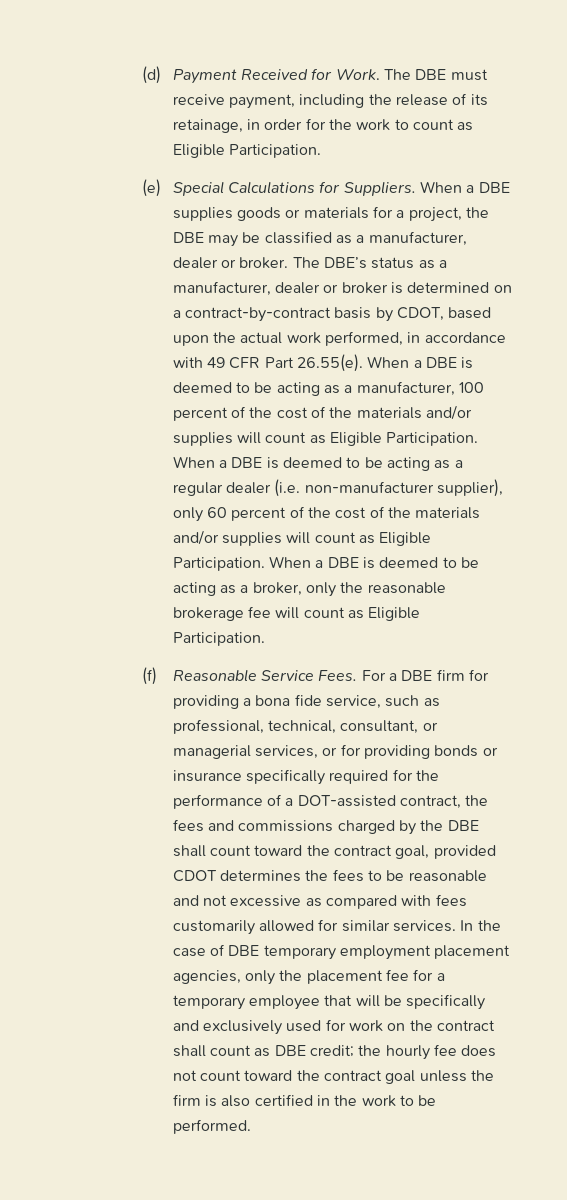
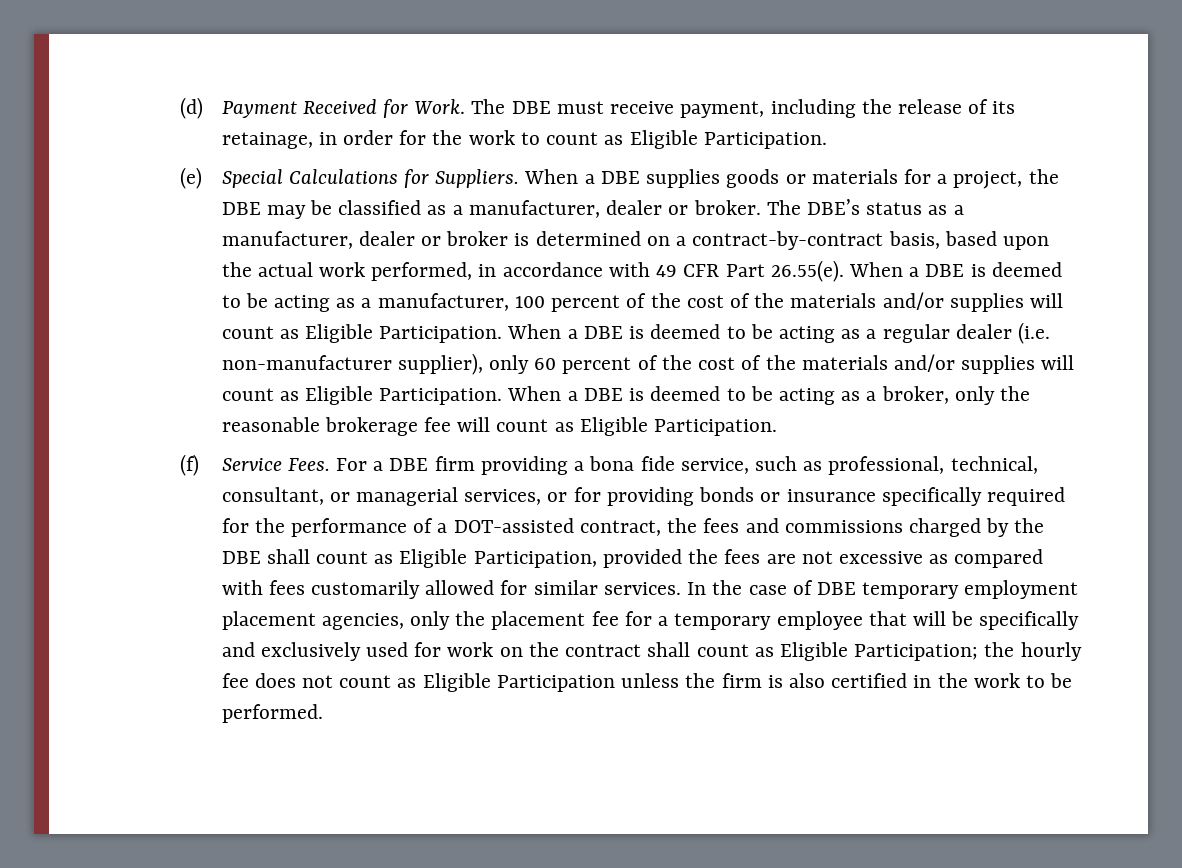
- The DBE’s status as a manufacturer, dealer or broker is determined on a contract-by-contract basis by CDOT, based upon the actual work performed, in accordance with 49 CFR Part 26.55(e). When a DBE is deemed to be acting as a manufacturer, 100 percent of the cost of the materials and/or supplies will count as Eligible Participation.
+ The DBE’s status as a manufacturer, dealer or broker is determined on a contract-by-contract basis, based upon the actual work performed, in accordance with 49 CFR Part 26.55(e). When a DBE is deemed to be acting as a manufacturer, 100 percent of the cost of the materials and/or supplies will count as Eligible Participation.
- (f) Reasonable Service Fees.
+ (f) Service Fees.
- For a DBE firm for providing a bona fide service, such as professional, technical, consultant, or managerial services, or for providing bonds or insurance specifically required for the performance of a DOT-assisted contract, the fees and commissions charged by the DBE shall count toward the contract goal, provided CDOT determines the fees to be reasonable and not excessive as compared with fees customarily allowed for similar services.
+ For a DBE firm providing a bona fide service, such as professional, technical, consultant, or managerial services, or for providing bonds or insurance specifically required for the performance of a DOT-assisted contract, the fees and commissions charged by the DBE shall count as Eligible Participation, provided the fees are not excessive as compared with fees customarily allowed for similar services.
- In the case of DBE temporary employment placement agencies, only the placement fee for a temporary employee that will be specifically and exclusively used for work on the contract shall count as DBE credit; the hourly fee does not count toward the contract goal unless the firm is also certified in the work to be performed.
+ In the case of DBE temporary employment placement agencies, only the placement fee for a temporary employee that will be specifically and exclusively used for work on the contract shall count as Eligible Participation; the hourly fee does not count as Eligible Participation unless the firm is also certified in the work to be performed.

